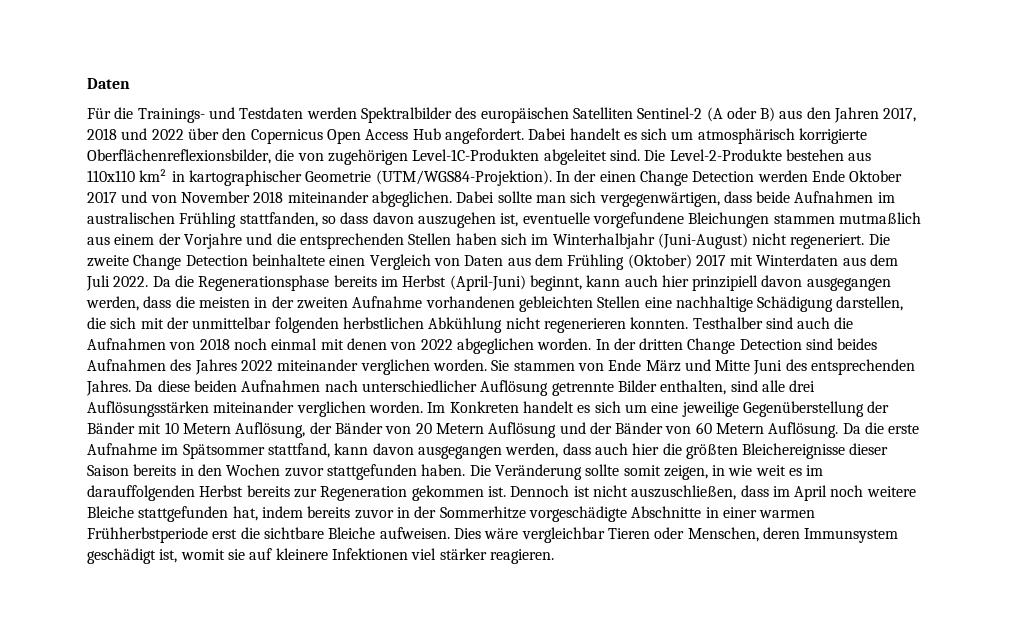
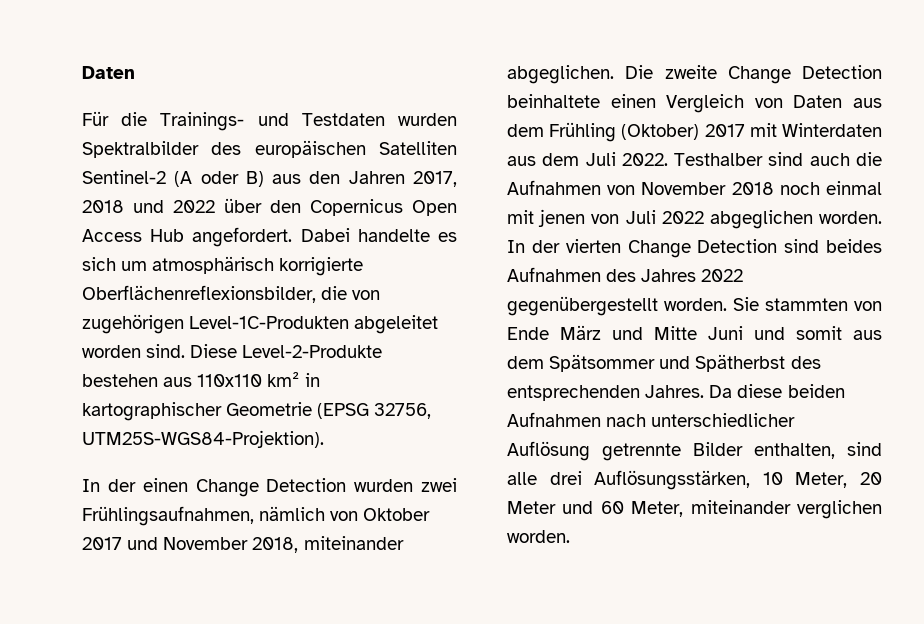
- Für die Trainings- und Testdaten werden Spektralbilder des europäischen Satelliten Sentinel-2 (A oder B) aus den Jahren 2017, 2018 und 2022 über den Copernicus Open Access Hub angefordert.
+ Für die Trainings- und Testdaten wurden Spektralbilder des europäischen Satelliten Sentinel-2 (A oder B) aus den Jahren 2017, 2018 und 2022 über den Copernicus Open Access Hub angefordert.
- Dabei handelt es sich um atmosphärisch korrigierte Oberflächenreflexionsbilder, die von zugehörigen Level-1C-Produkten abgeleitet sind. Die Level-2-Produkte bestehen aus 110x110 km² in kartographischer Geometrie (UTM/WGS84-Projektion). In der einen Change Detection werden Ende Oktober 2017 und von November 2018 miteinander abgeglichen. Dabei sollte man sich vergegenwärtigen, dass beide Aufnahmen im australischen Frühling stattfanden, so dass davon auszugehen ist, eventuelle vorgefundene Bleichungen stammen mutmaßlich aus einem der Vorjahre und die entsprechenden Stellen haben sich im Winterhalbjahr (Juni-August) nicht regeneriert.
+ Dabei handelte es sich um atmosphärisch korrigierte Oberflächenreflexionsbilder, die von zugehörigen Level-1C-Produkten abgeleitet worden sind. Diese Level-2-Produkte bestehen aus 110x110 km² in kartographischer Geometrie (EPSG 32756, UTM25S-WGS84-Projektion).
+ In der einen Change Detection wurden zwei Frühlingsaufnahmen, nämlich von Oktober 2017 und November 2018, miteinander abgeglichen.
- Da die Regenerationsphase bereits im Herbst (April-Juni) beginnt, kann auch hier prinzipiell davon ausgegangen werden, dass die meisten in der zweiten Aufnahme vorhandenen gebleichten Stellen eine nachhaltige Schädigung darstellen, die sich mit der unmittelbar folgenden herbstlichen Abkühlung nicht regenerieren konnten.
- Testhalber sind auch die Aufnahmen von 2018 noch einmal mit denen von 2022 abgeglichen worden.
+ Testhalber sind auch die Aufnahmen von November 2018 noch einmal mit jenen von Juli 2022 abgeglichen worden.
- In der dritten Change Detection sind beides Aufnahmen des Jahres 2022 miteinander verglichen worden.
+ In der vierten Change Detection sind beides Aufnahmen des Jahres 2022 gegenübergestellt worden.
- Sie stammen von Ende März und Mitte Juni des entsprechenden Jahres.
+ Sie stammten von Ende März und Mitte Juni und somit aus dem Spätsommer und Spätherbst des entsprechenden Jahres.
- Da diese beiden Aufnahmen nach unterschiedlicher Auflösung getrennte Bilder enthalten, sind alle drei Auflösungsstärken miteinander verglichen worden. Im Konkreten handelt es sich um eine jeweilige Gegenüberstellung der Bänder mit 10 Metern Auflösung, der Bänder von 20 Metern Auflösung und der Bänder von 60 Metern Auflösung. Da die erste Aufnahme im Spätsommer stattfand, kann davon ausgegangen werden, dass auch hier die größten Bleichereignisse dieser Saison bereits in den Wochen zuvor stattgefunden haben. Die Veränderung sollte somit zeigen, in wie weit es im darauffolgenden Herbst bereits zur Regeneration gekommen ist. Dennoch ist nicht auszuschließen, dass im April noch weitere Bleiche stattgefunden hat, indem bereits zuvor in der Sommerhitze vorgeschädigte Abschnitte in einer warmen Frühherbstperiode erst die sichtbare Bleiche aufweisen. Dies wäre vergleichbar Tieren oder Menschen, deren Immunsystem geschädigt ist, womit sie auf kleinere Infektionen viel stärker reagieren.
+ Da diese beiden Aufnahmen nach unterschiedlicher Auflösung getrennte Bilder enthalten, sind alle drei Auflösungsstärken, 10 Meter, 20 Meter und 60 Meter, miteinander verglichen worden.

